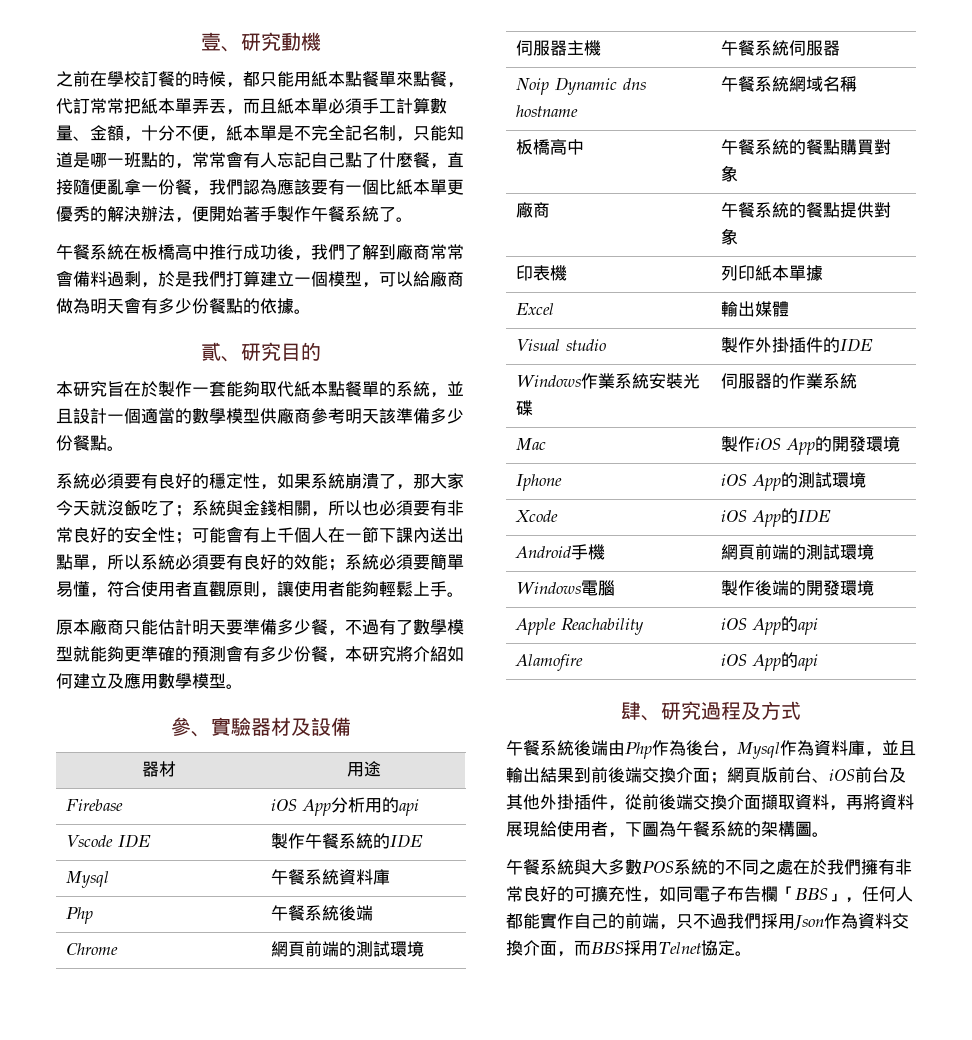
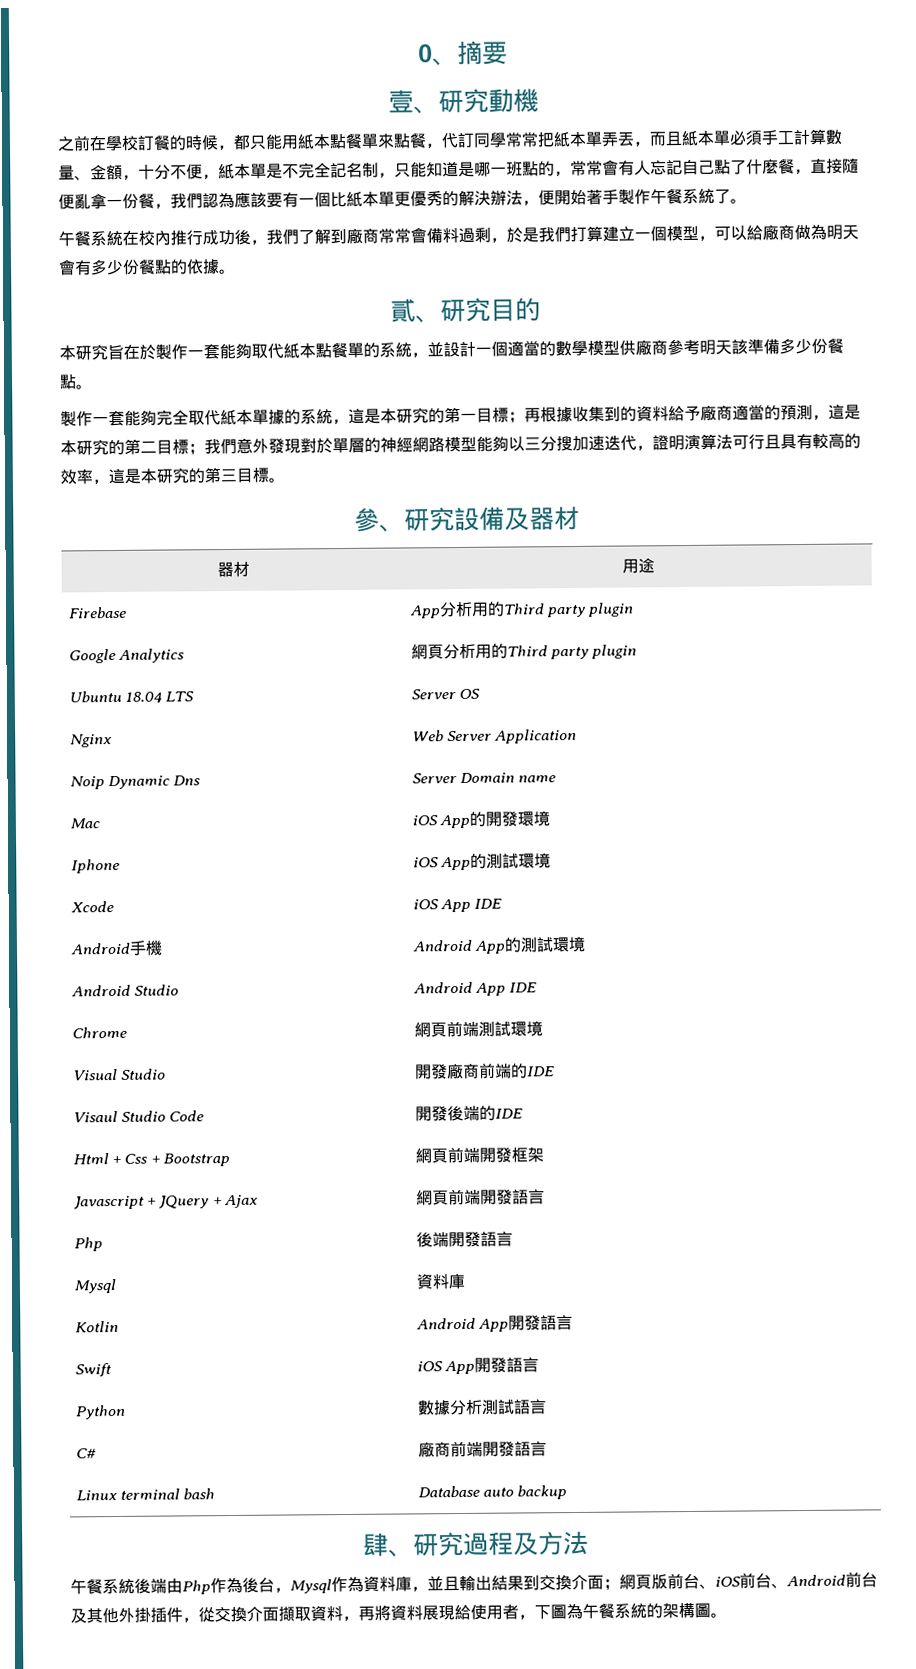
+ 0、摘要
- 之前在學校訂餐的時候，都只能用紙本點餐單來點餐，代訂常常把紙本單弄丟，而且紙本單必須手工計算數量、金額，十分不便，紙本單是不完全記名制，只能知道是哪一班點的，常常會有人忘記自己點了什麼餐，直接隨便亂拿一份餐，我們認為應該要有一個比紙本單更優秀的解決辦法，便開始著手製作午餐系統了。
+ 之前在學校訂餐的時候，都只能用紙本點餐單來點餐，代訂同學常常把紙本單弄丟，而且紙本單必須手工計算數量、金額，十分不便，紙本單是不完全記名制，只能知道是哪一班點的，常常會有人忘記自己點了什麼餐，直接隨便亂拿一份餐，我們認為應該要有一個比紙本單更優秀的解決辦法，便開始著手製作午餐系統了。
- 午餐系統在板橋高中推行成功後，我們了解到廠商常常會備料過剩，於是我們打算建立一個模型，可以給廠商做為明天會有多少份餐點的依據。
+ 午餐系統在校內推行成功後，我們了解到廠商常常會備料過剩，於是我們打算建立一個模型，可以給廠商做為明天會有多少份餐點的依據。
- 本研究旨在於製作一套能夠取代紙本點餐單的系統，並且設計一個適當的數學模型供廠商參考明天該準備多少份餐點。
+ 本研究旨在於製作一套能夠取代紙本點餐單的系統，並設計一個適當的數學模型供廠商參考明天該準備多少份餐點。
- 系統必須要有良好的穩定性，如果系統崩潰了，那大家今天就沒飯吃了；系統與金錢相關，所以也必須要有非常良好的安全性；可能會有上千個人在一節下課內送出點單，所以系統必須要有良好的效能；系統必須要簡單易懂，符合使用者直觀原則，讓使用者能夠輕鬆上手。
- 原本廠商只能估計明天要準備多少餐，不過有了數學模型就能夠更準確的預測會有多少份餐，本研究將介紹如何建立及應用數學模型。
+ 製作一套能夠完全取代紙本單據的系統，這是本研究的第一目標；再根據收集到的資料給予廠商適當的預測，這是本研究的第二目標；我們意外發現對於單層的神經網路模型能夠以三分搜加速迭代，證明演算法可行且具有較高的效率，這是本研究的第三目標。
- 參、實驗器材及設備
+ 參、研究設備及器材
- Firebase | iOS App分析用的api
- Vscode IDE | 製作午餐系統的IDE
- Mysql | 午餐系統資料庫
- Php | 午餐系統後端
- Chrome | 網頁前端的測試環境
- 伺服器主機 | 午餐系統伺服器
- Noip Dynamic dns hostname | 午餐系統網域名稱
- 板橋高中 | 午餐系統的餐點購買對象
- 廠商 | 午餐系統的餐點提供對象
- 印表機 | 列印紙本單據
- Excel | 輸出媒體
- Visual studio | 製作外掛插件的IDE
- Windows作業系統安裝光碟 | 伺服器的作業系統
+ Firebase | App分析用的Third party plugin
+ Google Analytics | 網頁分析用的Third party plugin
+ Ubuntu 18.04 LTS | Server OS
+ Nginx | Web Server Application
+ Noip Dynamic Dns | Server Domain name
- Mac | 製作iOS App的開發環境
+ Mac | iOS App的開發環境
- Xcode | iOS App的IDE
+ Xcode | iOS App IDE
- Android手機 | 網頁前端的測試環境
- Windows電腦 | 製作後端的開發環境
- Apple Reachability | iOS App的api
- Alamofire | iOS App的api
+ Android手機 | Android App的測試環境
+ Android Studio | Android App IDE
+ Chrome | 網頁前端測試環境
+ Visual Studio | 開發廠商前端的IDE
+ Visaul Studio Code | 開發後端的IDE
+ Html + Css + Bootstrap | 網頁前端開發框架
+ Javascript + JQuery + Ajax | 網頁前端開發語言
+ Php | 後端開發語言
+ Mysql | 資料庫
+ Kotlin | Android App開發語言
+ Swift | iOS App開發語言
+ Python | 數據分析測試語言
+ C# | 廠商前端開發語言
+ Linux terminal bash | Database auto backup
- 肆、研究過程及方式
+ 肆、研究過程及方法
- 午餐系統後端由Php作為後台，Mysql作為資料庫，並且輸出結果到前後端交換介面；網頁版前台、iOS前台及其他外掛插件，從前後端交換介面擷取資料，再將資料展現給使用者，下圖為午餐系統的架構圖。
+ 午餐系統後端由Php作為後台，Mysql作為資料庫，並且輸出結果到交換介面；網頁版前台、iOS前台、Android前台及其他外掛插件，從交換介面擷取資料，再將資料展現給使用者，下圖為午餐系統的架構圖。
- 午餐系統與大多數POS系統的不同之處在於我們擁有非常良好的可擴充性，如同電子布告欄「BBS」，任何人都能實作自己的前端，只不過我們採用Json作為資料交換介面，而BBS採用Telnet協定。

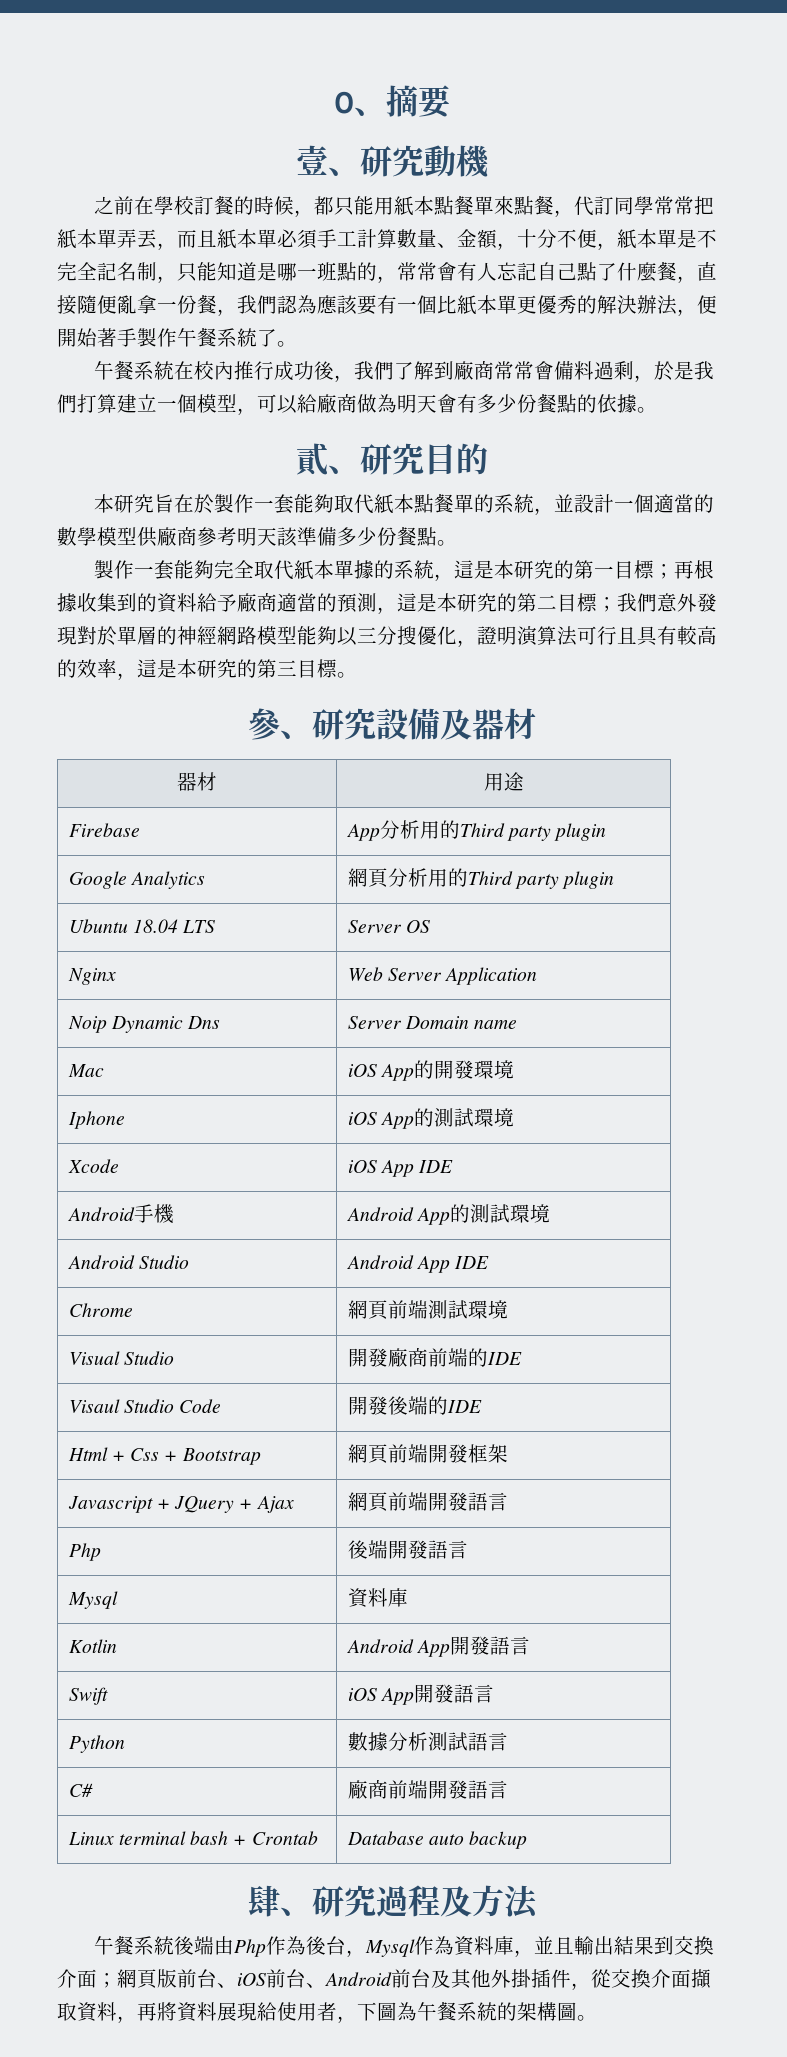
- 製作一套能夠完全取代紙本單據的系統，這是本研究的第一目標；再根據收集到的資料給予廠商適當的預測，這是本研究的第二目標；我們意外發現對於單層的神經網路模型能夠以三分搜加速迭代，證明演算法可行且具有較高的效率，這是本研究的第三目標。
+ 製作一套能夠完全取代紙本單據的系統，這是本研究的第一目標；再根據收集到的資料給予廠商適當的預測，這是本研究的第二目標；我們意外發現對於單層的神經網路模型能夠以三分搜優化，證明演算法可行且具有較高的效率，這是本研究的第三目標。
- Linux terminal bash | Database auto backup
+ Linux terminal bash + Crontab | Database auto backup

